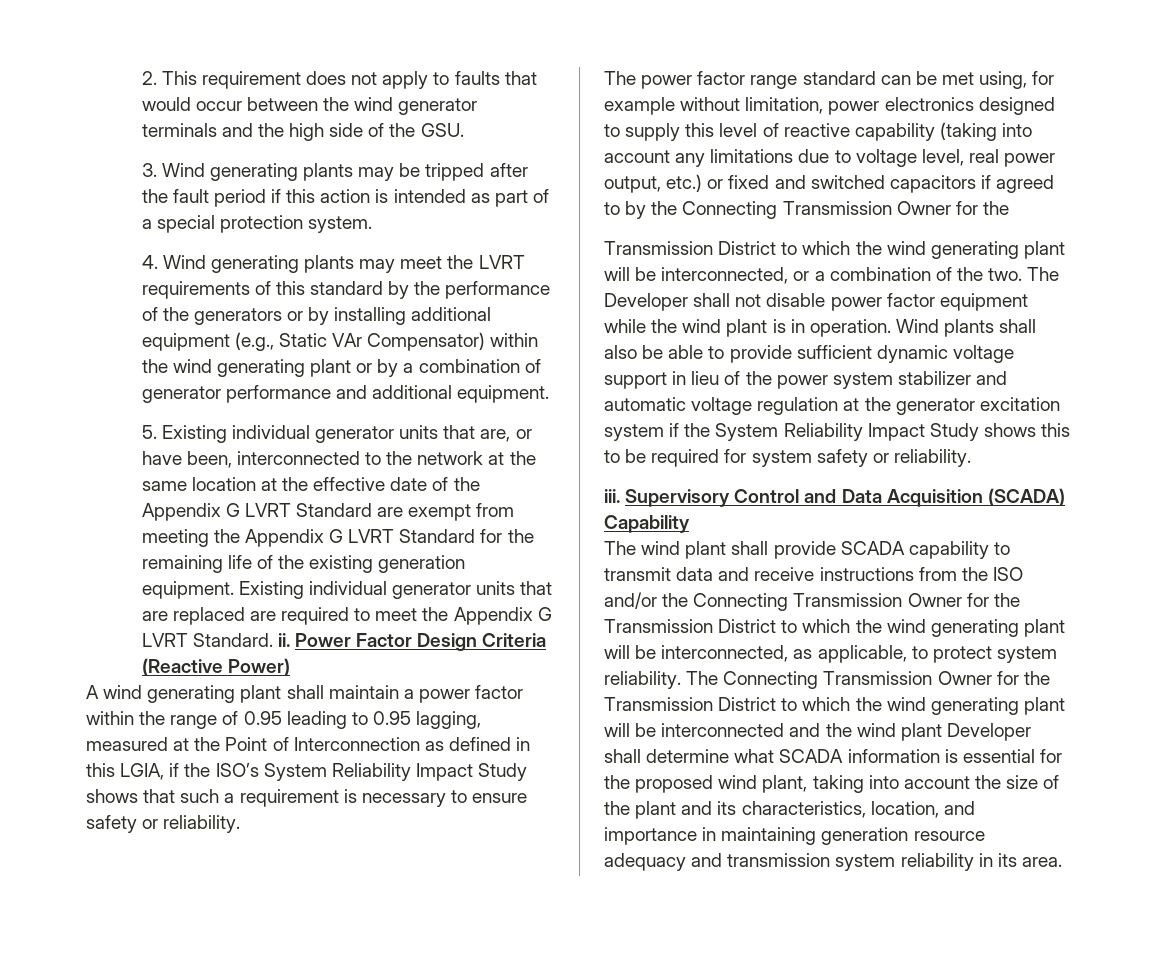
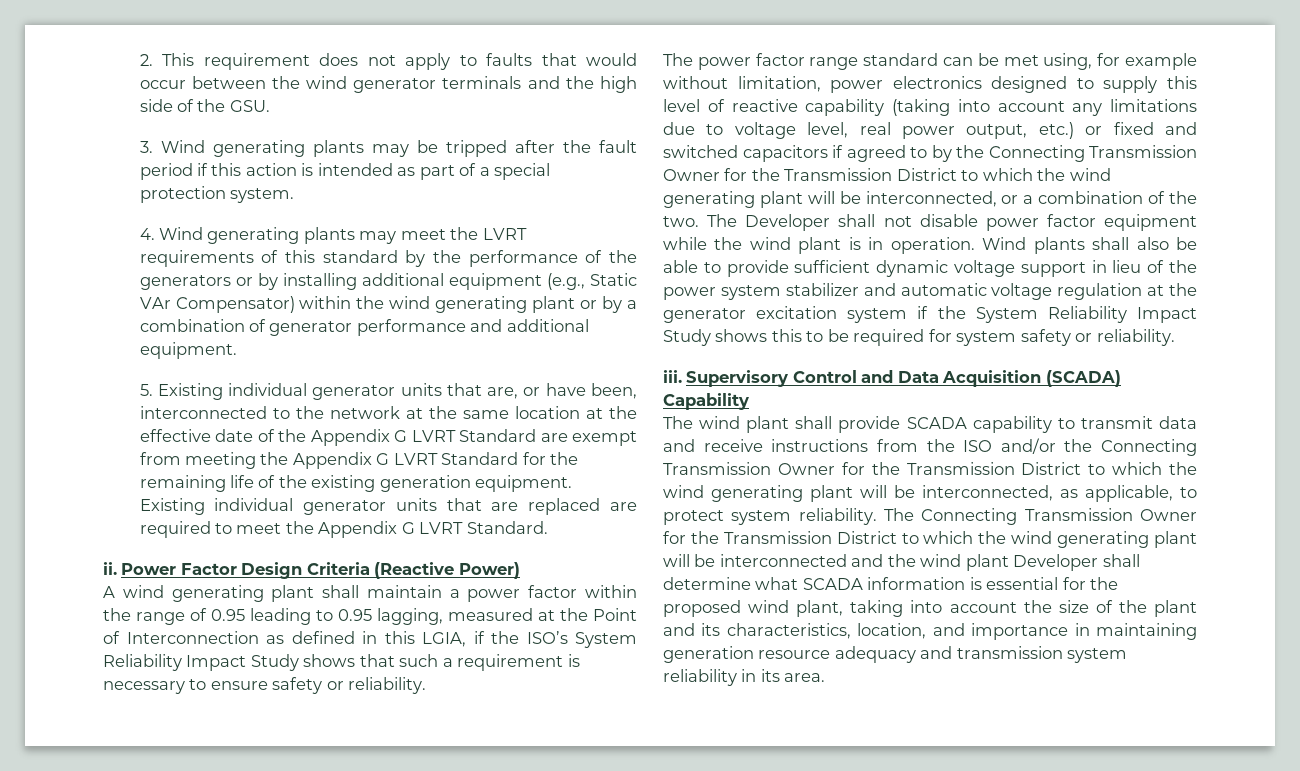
- Existing individual generator units that are replaced are required to meet the Appendix G LVRT Standard. ii.
+ Existing individual generator units that are replaced are required to meet the Appendix G LVRT Standard.
+ ii.
- The power factor range standard can be met using, for example without limitation, power electronics designed to supply this level of reactive capability (taking into account any limitations due to voltage level, real power output, etc.) or fixed and switched capacitors if agreed to by the Connecting Transmission Owner for the
- Transmission District to which the wind generating plant will be interconnected, or a combination of the two.
+ The power factor range standard can be met using, for example without limitation, power electronics designed to supply this level of reactive capability (taking into account any limitations due to voltage level, real power output, etc.) or fixed and switched capacitors if agreed to by the Connecting Transmission Owner for the Transmission District to which the wind generating plant will be interconnected, or a combination of the two.

